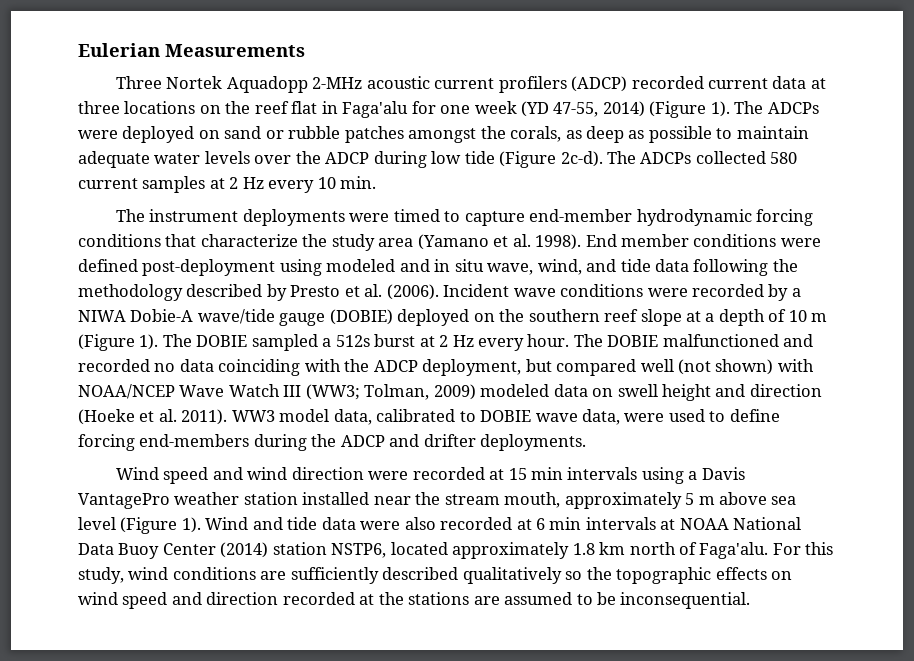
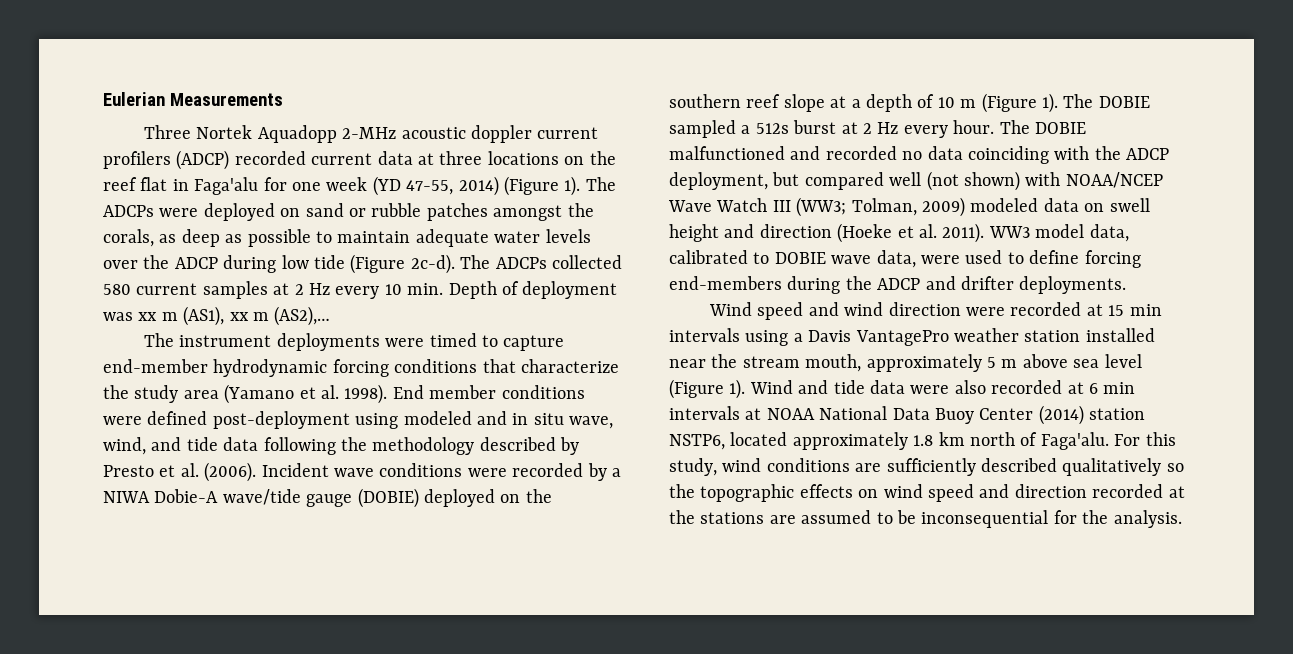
- Three Nortek Aquadopp 2-MHz acoustic current profilers (ADCP) recorded current data at three locations on the reef flat in Faga'alu for one week (YD 47-55, 2014) (Figure 1).
+ Three Nortek Aquadopp 2-MHz acoustic doppler current profilers (ADCP) recorded current data at three locations on the reef flat in Faga'alu for one week (YD 47-55, 2014) (Figure 1).
- The ADCPs collected 580 current samples at 2 Hz every 10 min.
+ The ADCPs collected 580 current samples at 2 Hz every 10 min. Depth of deployment was xx m (AS1), xx m (AS2),…
- For this study, wind conditions are sufficiently described qualitatively so the topographic effects on wind speed and direction recorded at the stations are assumed to be inconsequential.
+ For this study, wind conditions are sufficiently described qualitatively so the topographic effects on wind speed and direction recorded at the stations are assumed to be inconsequential for the analysis.

